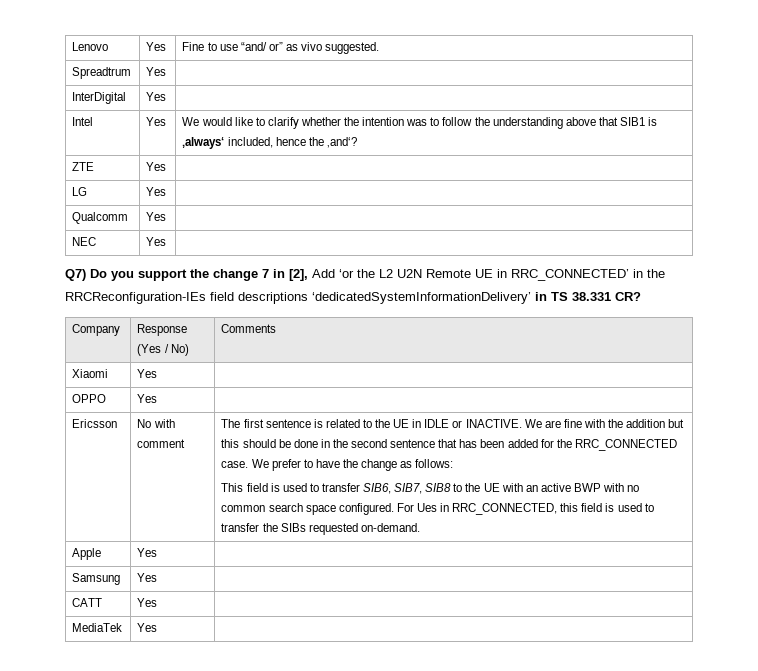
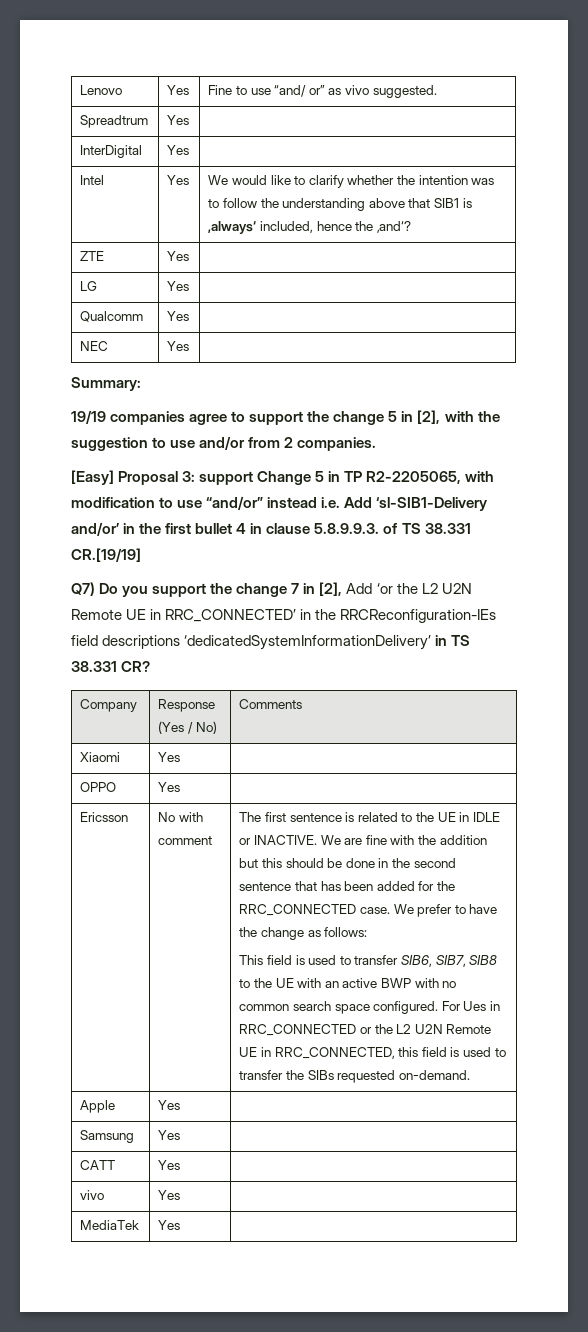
+ Summary:
+ 19/19 companies agree to support the change 5 in [2], with the suggestion to use and/or from 2 companies.
+ [Easy] Proposal 3: support Change 5 in TP R2-2205065, with modification to use “and/or” instead i.e. Add ‘sl-SIB1-Delivery and/or’ in the first bullet 4 in clause 5.8.9.9.3. of TS 38.331 CR.[19/19]
- For Ues in RRC_CONNECTED, this field is used to transfer the SIBs requested on-demand.
+ For Ues in RRC_CONNECTED or the L2 U2N Remote UE in RRC_CONNECTED, this field is used to transfer the SIBs requested on-demand.
+ vivo | Yes |

